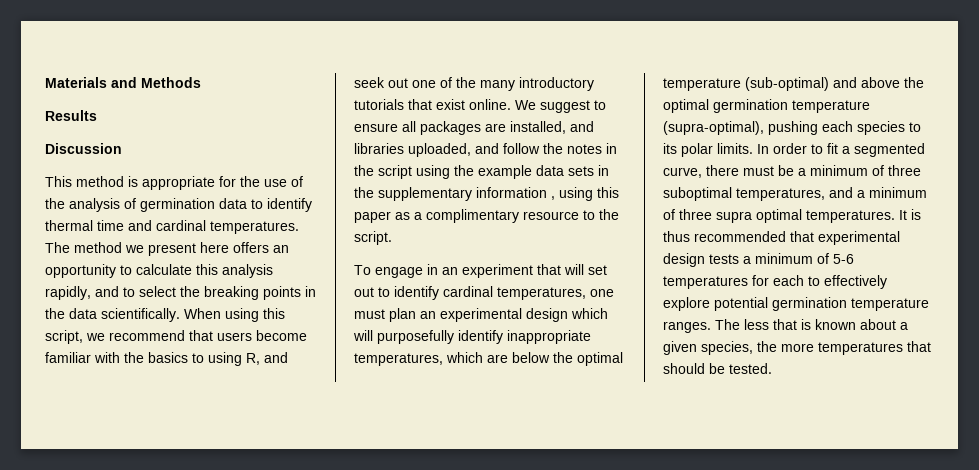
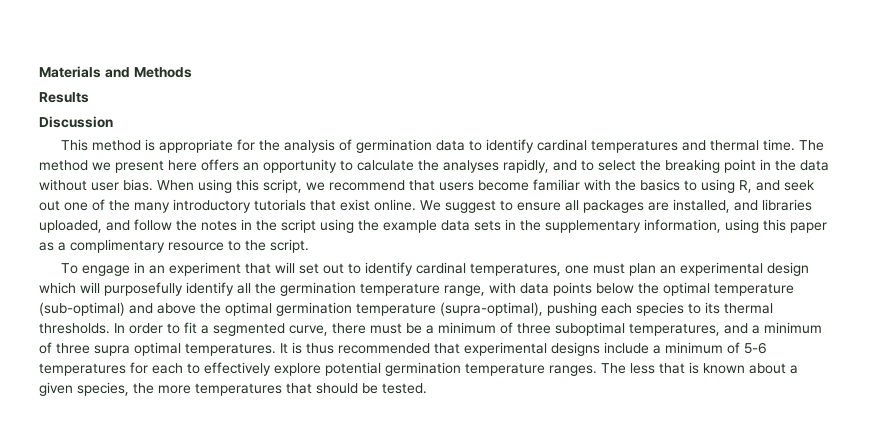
- This method is appropriate for the use of the analysis of germination data to identify thermal time and cardinal temperatures.
+ This method is appropriate for the analysis of germination data to identify cardinal temperatures and thermal time.
- The method we present here offers an opportunity to calculate this analysis rapidly, and to select the breaking points in the data scientifically.
+ The method we present here offers an opportunity to calculate the analyses rapidly, and to select the breaking point in the data without user bias.
- We suggest to ensure all packages are installed, and libraries uploaded, and follow the notes in the script using the example data sets in the supplementary information , using this paper as a complimentary resource to the script.
+ We suggest to ensure all packages are installed, and libraries uploaded, and follow the notes in the script using the example data sets in the supplementary information, using this paper as a complimentary resource to the script.
- To engage in an experiment that will set out to identify cardinal temperatures, one must plan an experimental design which will purposefully identify inappropriate temperatures, which are below the optimal temperature (sub-optimal) and above the optimal germination temperature (supra-optimal), pushing each species to its polar limits.
+ To engage in an experiment that will set out to identify cardinal temperatures, one must plan an experimental design which will purposefully identify all the germination temperature range, with data points below the optimal temperature (sub-optimal) and above the optimal germination temperature (supra-optimal), pushing each species to its thermal thresholds.
- It is thus recommended that experimental design tests a minimum of 5-6 temperatures for each to effectively explore potential germination temperature ranges.
+ It is thus recommended that experimental designs include a minimum of 5-6 temperatures for each to effectively explore potential germination temperature ranges.

